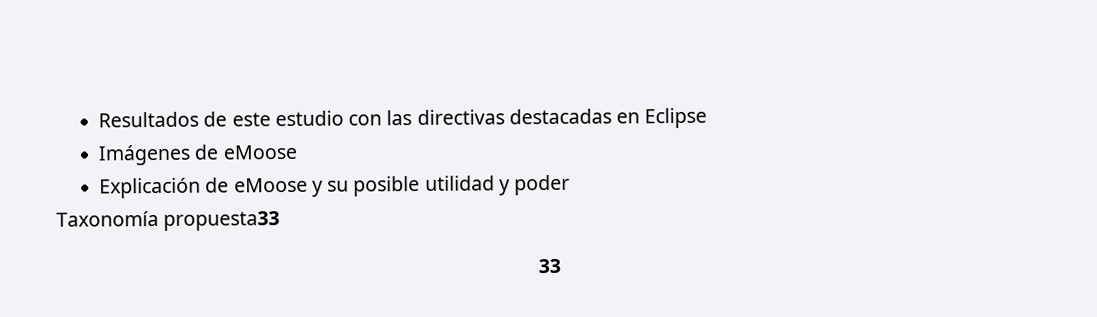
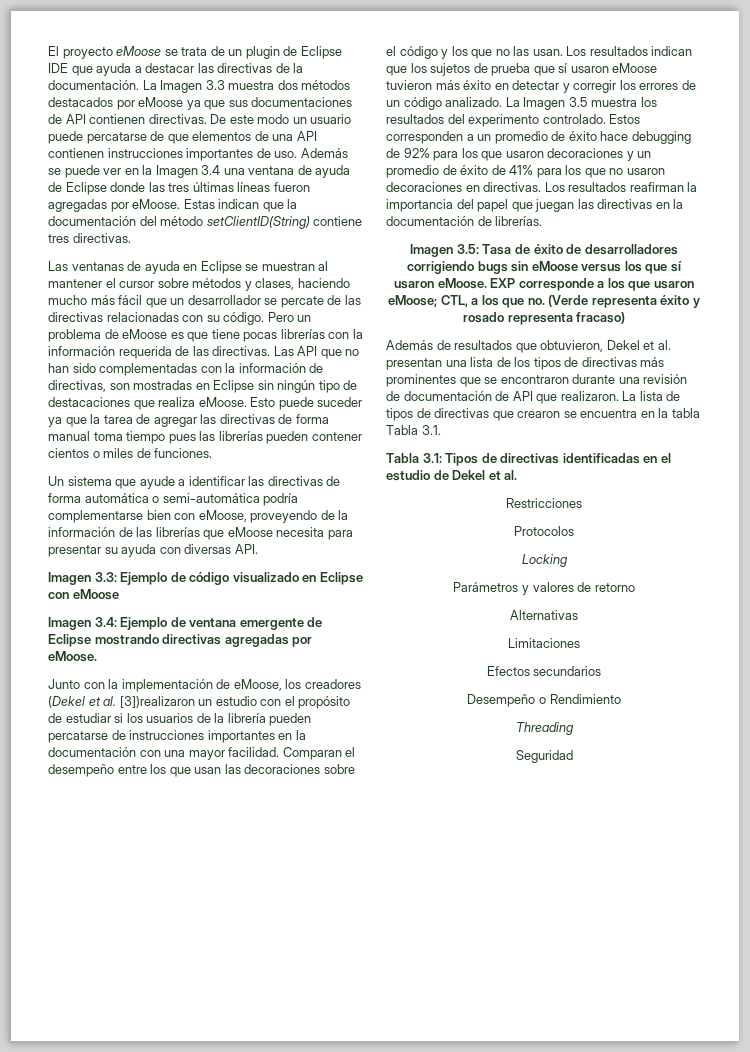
- Resultados de este estudio con las directivas destacadas en Eclipse
- Imágenes de eMoose
- Explicación de eMoose y su posible utilidad y poder
- Taxonomía propuesta33
- 33
+ El proyecto eMoose se trata de un plugin de Eclipse IDE que ayuda a destacar las directivas de la documentación. La Imagen 3.3 muestra dos métodos destacados por eMoose ya que sus documentaciones de API contienen directivas. De este modo un usuario puede percatarse de que elementos de una API contienen instrucciones importantes de uso. Además se puede ver en la Imagen 3.4 una ventana de ayuda de Eclipse donde las tres últimas líneas fueron agregadas por eMoose. Estas indican que la documentación del método setClientID(String) contiene tres directivas.
+ Las ventanas de ayuda en Eclipse se muestran al mantener el cursor sobre métodos y clases, haciendo mucho más fácil que un desarrollador se percate de las directivas relacionadas con su código. Pero un problema de eMoose es que tiene pocas librerías con la información requerida de las directivas. Las API que no han sido complementadas con la información de directivas, son mostradas en Eclipse sin ningún tipo de destacaciones que realiza eMoose. Esto puede suceder ya que la tarea de agregar las directivas de forma manual toma tiempo pues las librerías pueden contener cientos o miles de funciones.
+ Un sistema que ayude a identificar las directivas de forma automática o semi-automática podría complementarse bien con eMoose, proveyendo de la información de las librerías que eMoose necesita para presentar su ayuda con diversas API.
+ Imagen 3.3: Ejemplo de código visualizado en Eclipse con eMoose
+ Imagen 3.4: Ejemplo de ventana emergente de Eclipse mostrando directivas agregadas por eMoose.
+ Junto con la implementación de eMoose, los creadores (Dekel et al. [3])realizaron un estudio con el propósito de estudiar si los usuarios de la librería pueden percatarse de instrucciones importantes en la documentación con una mayor facilidad. Comparan el desempeño entre los que usan las decoraciones sobre el código y los que no las usan. Los resultados indican que los sujetos de prueba que sí usaron eMoose tuvieron más éxito en detectar y corregir los errores de un código analizado. La Imagen 3.5 muestra los resultados del experimento controlado. Estos corresponden a un promedio de éxito hace debugging de 92% para los que usaron decoraciones y un promedio de éxito de 41% para los que no usaron decoraciones en directivas. Los resultados reafirman la importancia del papel que juegan las directivas en la documentación de librerías.
+ Imagen 3.5: Tasa de éxito de desarrolladores corrigiendo bugs sin eMoose versus los que sí usaron eMoose. EXP corresponde a los que usaron eMoose; CTL, a los que no. (Verde representa éxito y rosado representa fracaso)
+ Además de resultados que obtuvieron, Dekel et al. presentan una lista de los tipos de directivas más prominentes que se encontraron durante una revisión de documentación de API que realizaron. La lista de tipos de directivas que crearon se encuentra en la tabla Tabla 3.1.
+ Tabla 3.1: Tipos de directivas identificadas en el estudio de Dekel et al.
+ Restricciones
+ Protocolos
+ Locking
+ Parámetros y valores de retorno
+ Alternativas
+ Limitaciones
+ Efectos secundarios
+ Desempeño o Rendimiento
+ Threading
+ Seguridad

